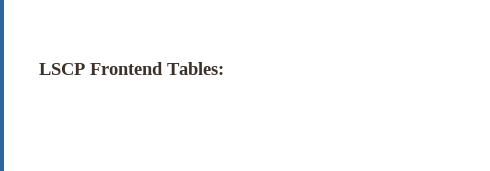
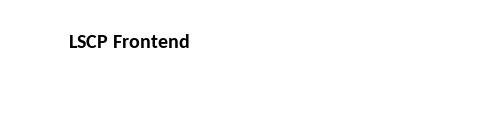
- LSCP Frontend Tables:
+ LSCP Frontend

